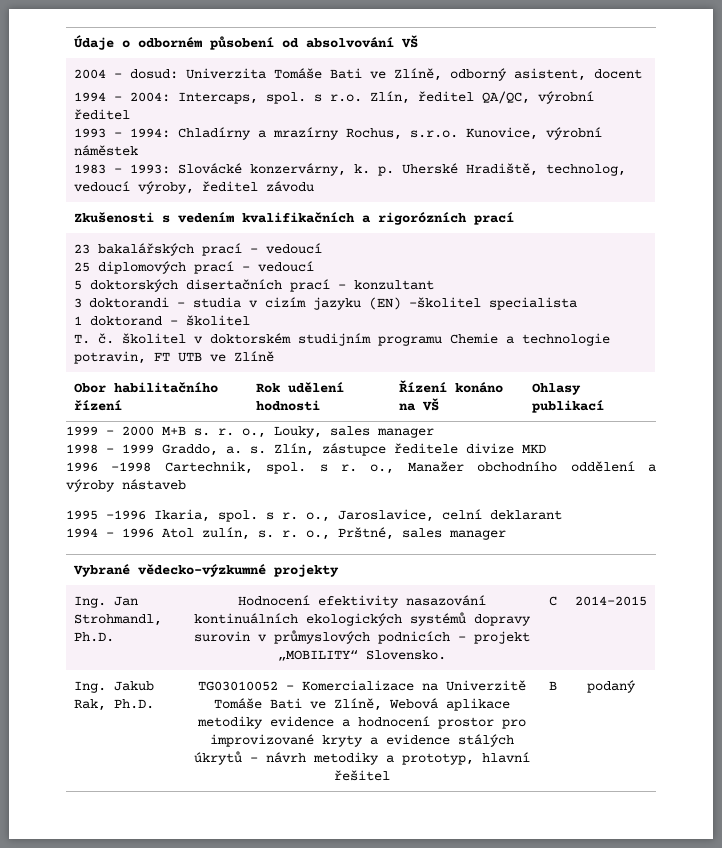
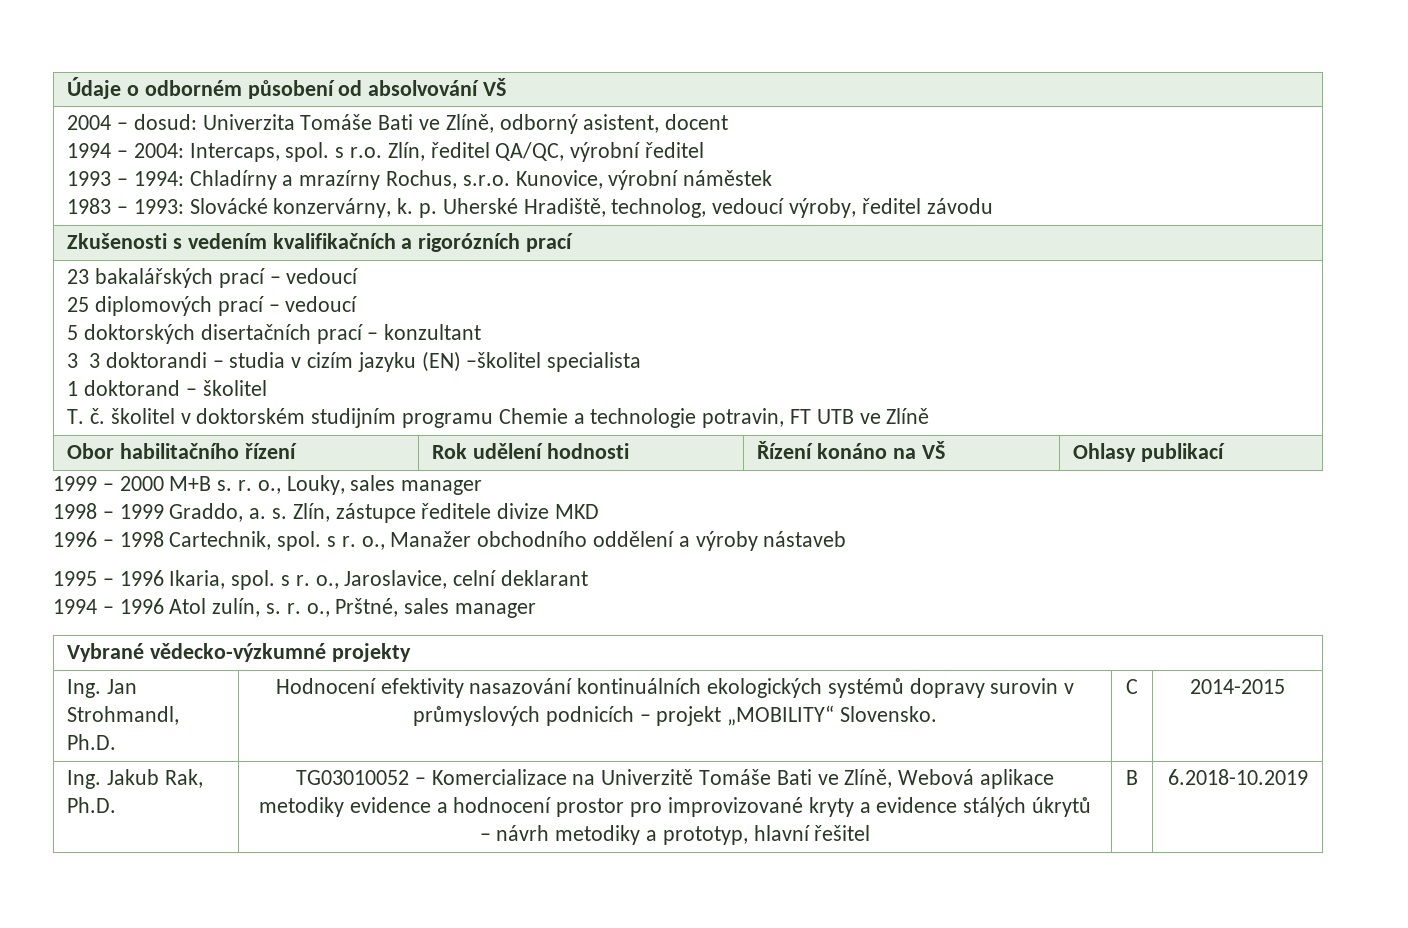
- 3 doktorandi – studia v cizím jazyku (EN) –školitel specialista
+ 3 3 doktorandi – studia v cizím jazyku (EN) –školitel specialista
- 1996 -1998 Cartechnik, spol. s r. o., Manažer obchodního oddělení a výroby nástaveb
+ 1996 – 1998 Cartechnik, spol. s r. o., Manažer obchodního oddělení a výroby nástaveb
- 1995 -1996 Ikaria, spol. s r. o., Jaroslavice, celní deklarant
+ 1995 – 1996 Ikaria, spol. s r. o., Jaroslavice, celní deklarant
- Ing. Jakub Rak, Ph.D. | TG03010052 – Komercializace na Univerzitě Tomáše Bati ve Zlíně, Webová aplikace metodiky evidence a hodnocení prostor pro improvizované kryty a evidence stálých úkrytů – návrh metodiky a prototyp, hlavní řešitel | B | podaný
+ Ing. Jakub Rak, Ph.D. | TG03010052 – Komercializace na Univerzitě Tomáše Bati ve Zlíně, Webová aplikace metodiky evidence a hodnocení prostor pro improvizované kryty a evidence stálých úkrytů – návrh metodiky a prototyp, hlavní řešitel | B | 6.2018-10.2019

